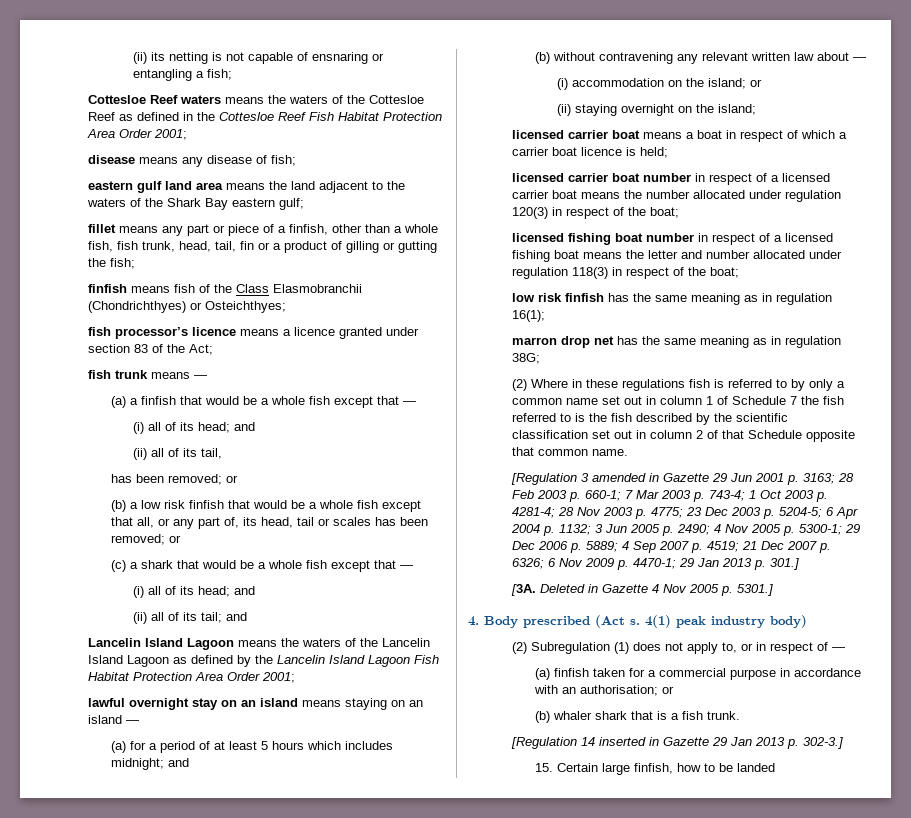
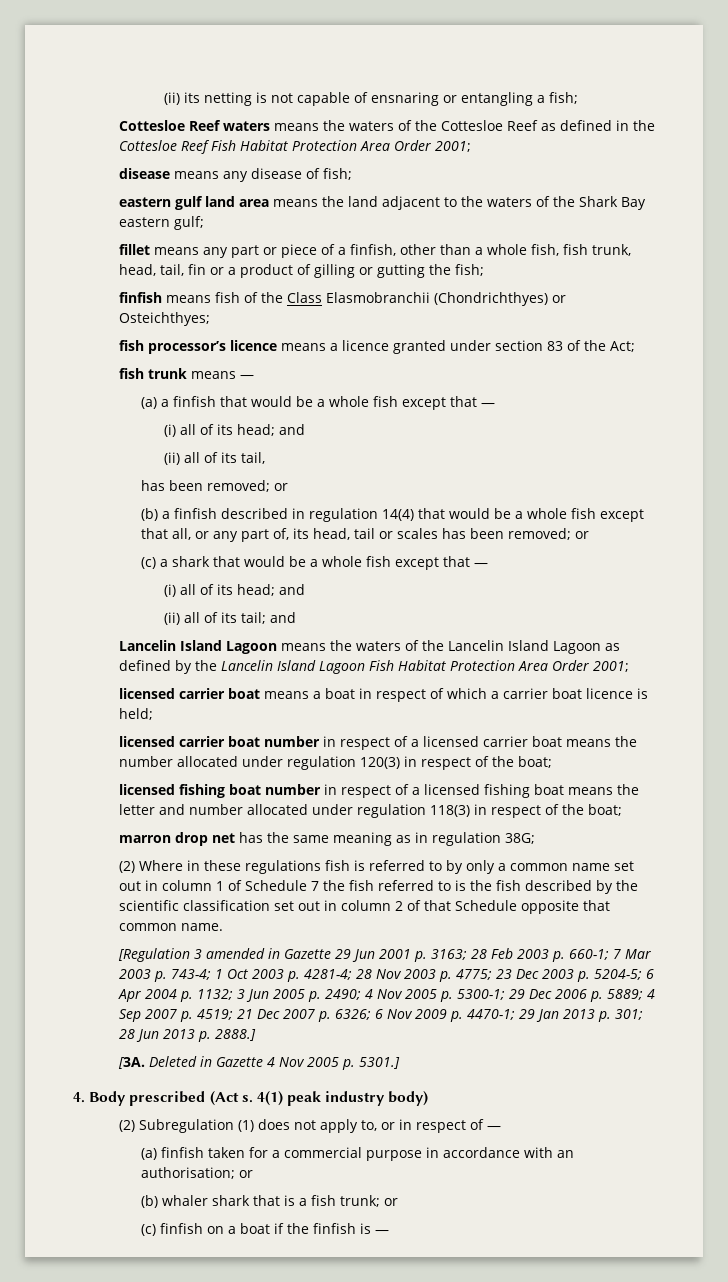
- (b) a low risk finfish that would be a whole fish except that all, or any part of, its head, tail or scales has been removed; or
+ (b) a finfish described in regulation 14(4) that would be a whole fish except that all, or any part of, its head, tail or scales has been removed; or
- lawful overnight stay on an island means staying on an island —
- (a) for a period of at least 5 hours which includes midnight; and
- (b) without contravening any relevant written law about —
- (i) accommodation on the island; or
- (ii) staying overnight on the island;
- low risk finfish has the same meaning as in regulation 16(1);
- 29 Jan 2013 p. 301.]
+ 29 Jan 2013 p. 301; 28 Jun 2013 p. 2888.]
- (b) whaler shark that is a fish trunk.
- [Regulation 14 inserted in Gazette 29 Jan 2013 p. 302-3.]
- 15. Certain large finfish, how to be landed
+ (b) whaler shark that is a fish trunk; or
+ (c) finfish on a boat if the finfish is —

